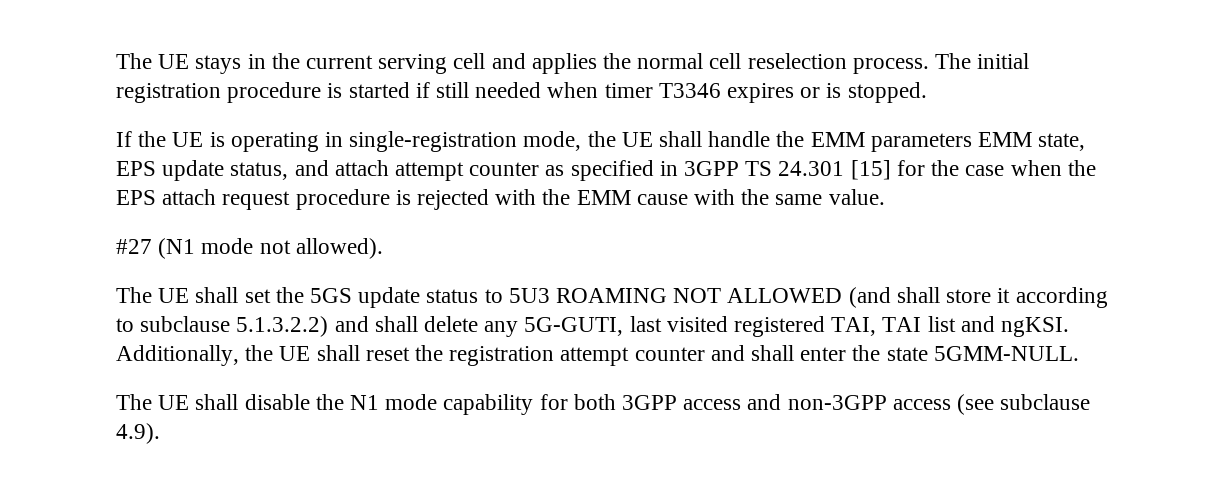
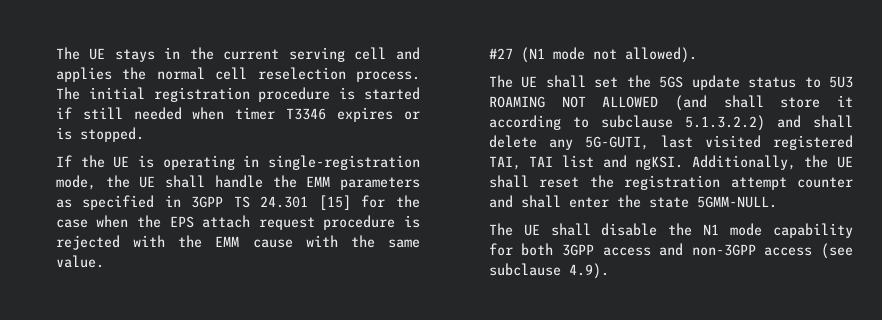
- If the UE is operating in single-registration mode, the UE shall handle the EMM parameters EMM state, EPS update status, and attach attempt counter as specified in 3GPP TS 24.301 [15] for the case when the EPS attach request procedure is rejected with the EMM cause with the same value.
+ If the UE is operating in single-registration mode, the UE shall handle the EMM parameters as specified in 3GPP TS 24.301 [15] for the case when the EPS attach request procedure is rejected with the EMM cause with the same value.

